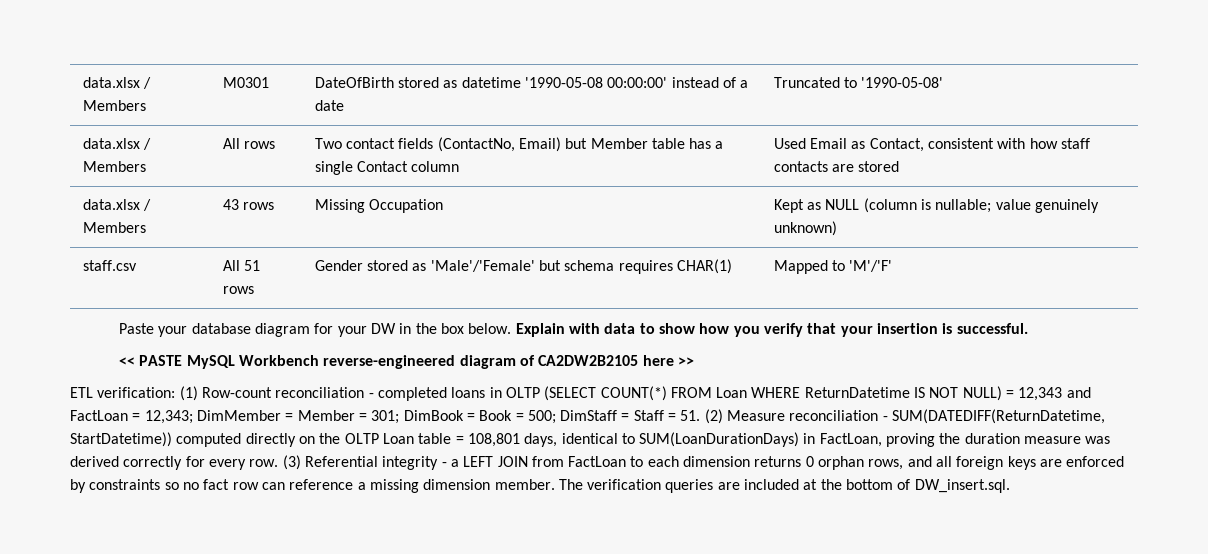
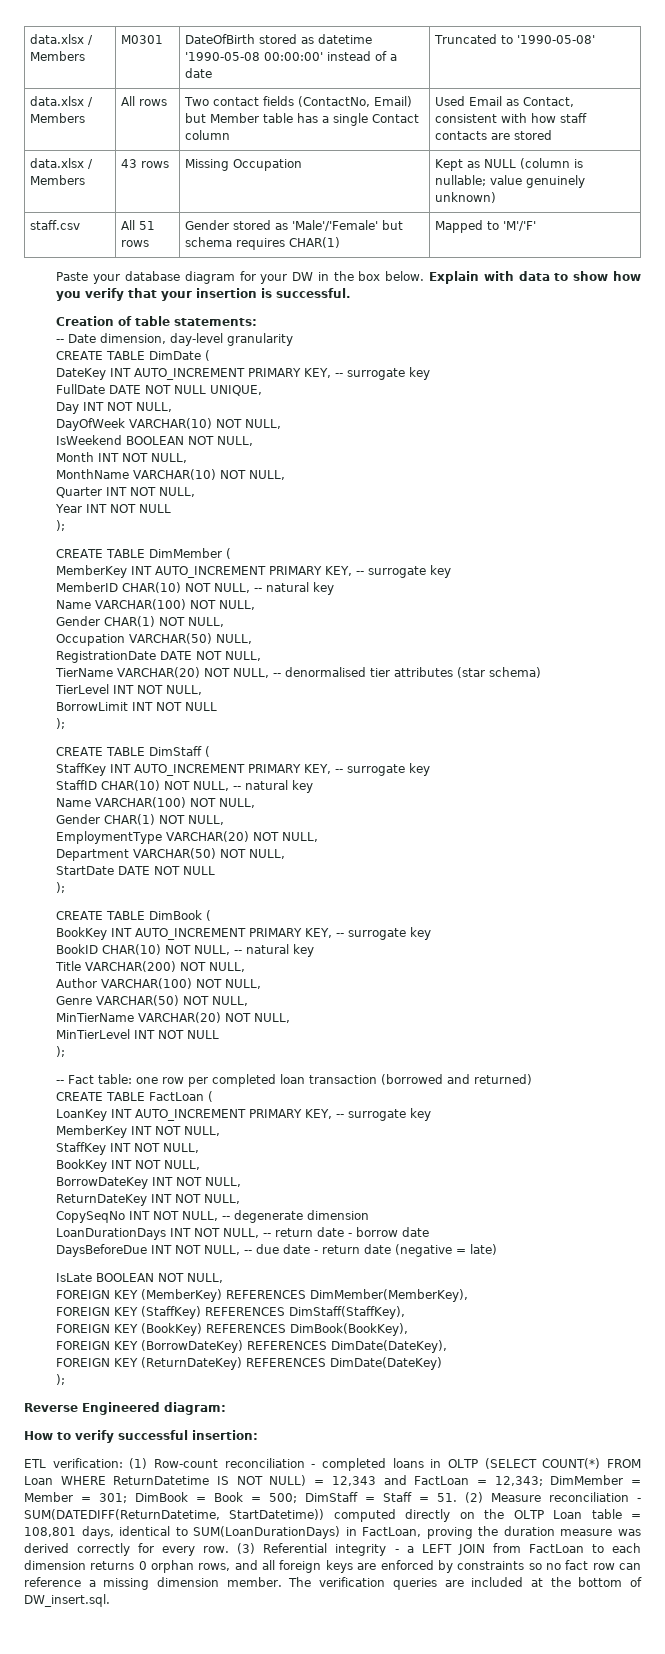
- << PASTE MySQL Workbench reverse-engineered diagram of CA2DW2B2105 here >>
+ Creation of table statements:
+ -- Date dimension, day-level granularity
+ CREATE TABLE DimDate (
+ DateKey INT AUTO_INCREMENT PRIMARY KEY, -- surrogate key
+ FullDate DATE NOT NULL UNIQUE,
+ Day INT NOT NULL,
+ DayOfWeek VARCHAR(10) NOT NULL,
+ IsWeekend BOOLEAN NOT NULL,
+ Month INT NOT NULL,
+ MonthName VARCHAR(10) NOT NULL,
+ Quarter INT NOT NULL,
+ Year INT NOT NULL
+ );
+ CREATE TABLE DimMember (
+ MemberKey INT AUTO_INCREMENT PRIMARY KEY, -- surrogate key
+ MemberID CHAR(10) NOT NULL, -- natural key
+ Name VARCHAR(100) NOT NULL,
+ Gender CHAR(1) NOT NULL,
+ Occupation VARCHAR(50) NULL,
+ RegistrationDate DATE NOT NULL,
+ TierName VARCHAR(20) NOT NULL, -- denormalised tier attributes (star schema)
+ TierLevel INT NOT NULL,
+ BorrowLimit INT NOT NULL
+ );
+ CREATE TABLE DimStaff (
+ StaffKey INT AUTO_INCREMENT PRIMARY KEY, -- surrogate key
+ StaffID CHAR(10) NOT NULL, -- natural key
+ Name VARCHAR(100) NOT NULL,
+ Gender CHAR(1) NOT NULL,
+ EmploymentType VARCHAR(20) NOT NULL,
+ Department VARCHAR(50) NOT NULL,
+ StartDate DATE NOT NULL
+ );
+ CREATE TABLE DimBook (
+ BookKey INT AUTO_INCREMENT PRIMARY KEY, -- surrogate key
+ BookID CHAR(10) NOT NULL, -- natural key
+ Title VARCHAR(200) NOT NULL,
+ Author VARCHAR(100) NOT NULL,
+ Genre VARCHAR(50) NOT NULL,
+ MinTierName VARCHAR(20) NOT NULL,
+ MinTierLevel INT NOT NULL
+ );
+ -- Fact table: one row per completed loan transaction (borrowed and returned)
+ CREATE TABLE FactLoan (
+ LoanKey INT AUTO_INCREMENT PRIMARY KEY, -- surrogate key
+ MemberKey INT NOT NULL,
+ StaffKey INT NOT NULL,
+ BookKey INT NOT NULL,
+ BorrowDateKey INT NOT NULL,
+ ReturnDateKey INT NOT NULL,
+ CopySeqNo INT NOT NULL, -- degenerate dimension
+ LoanDurationDays INT NOT NULL, -- return date - borrow date
+ DaysBeforeDue INT NOT NULL, -- due date - return date (negative = late)
+ IsLate BOOLEAN NOT NULL,
+ FOREIGN KEY (MemberKey) REFERENCES DimMember(MemberKey),
+ FOREIGN KEY (StaffKey) REFERENCES DimStaff(StaffKey),
+ FOREIGN KEY (BookKey) REFERENCES DimBook(BookKey),
+ FOREIGN KEY (BorrowDateKey) REFERENCES DimDate(DateKey),
+ FOREIGN KEY (ReturnDateKey) REFERENCES DimDate(DateKey)
+ );
+ Reverse Engineered diagram:
+ How to verify successful insertion:

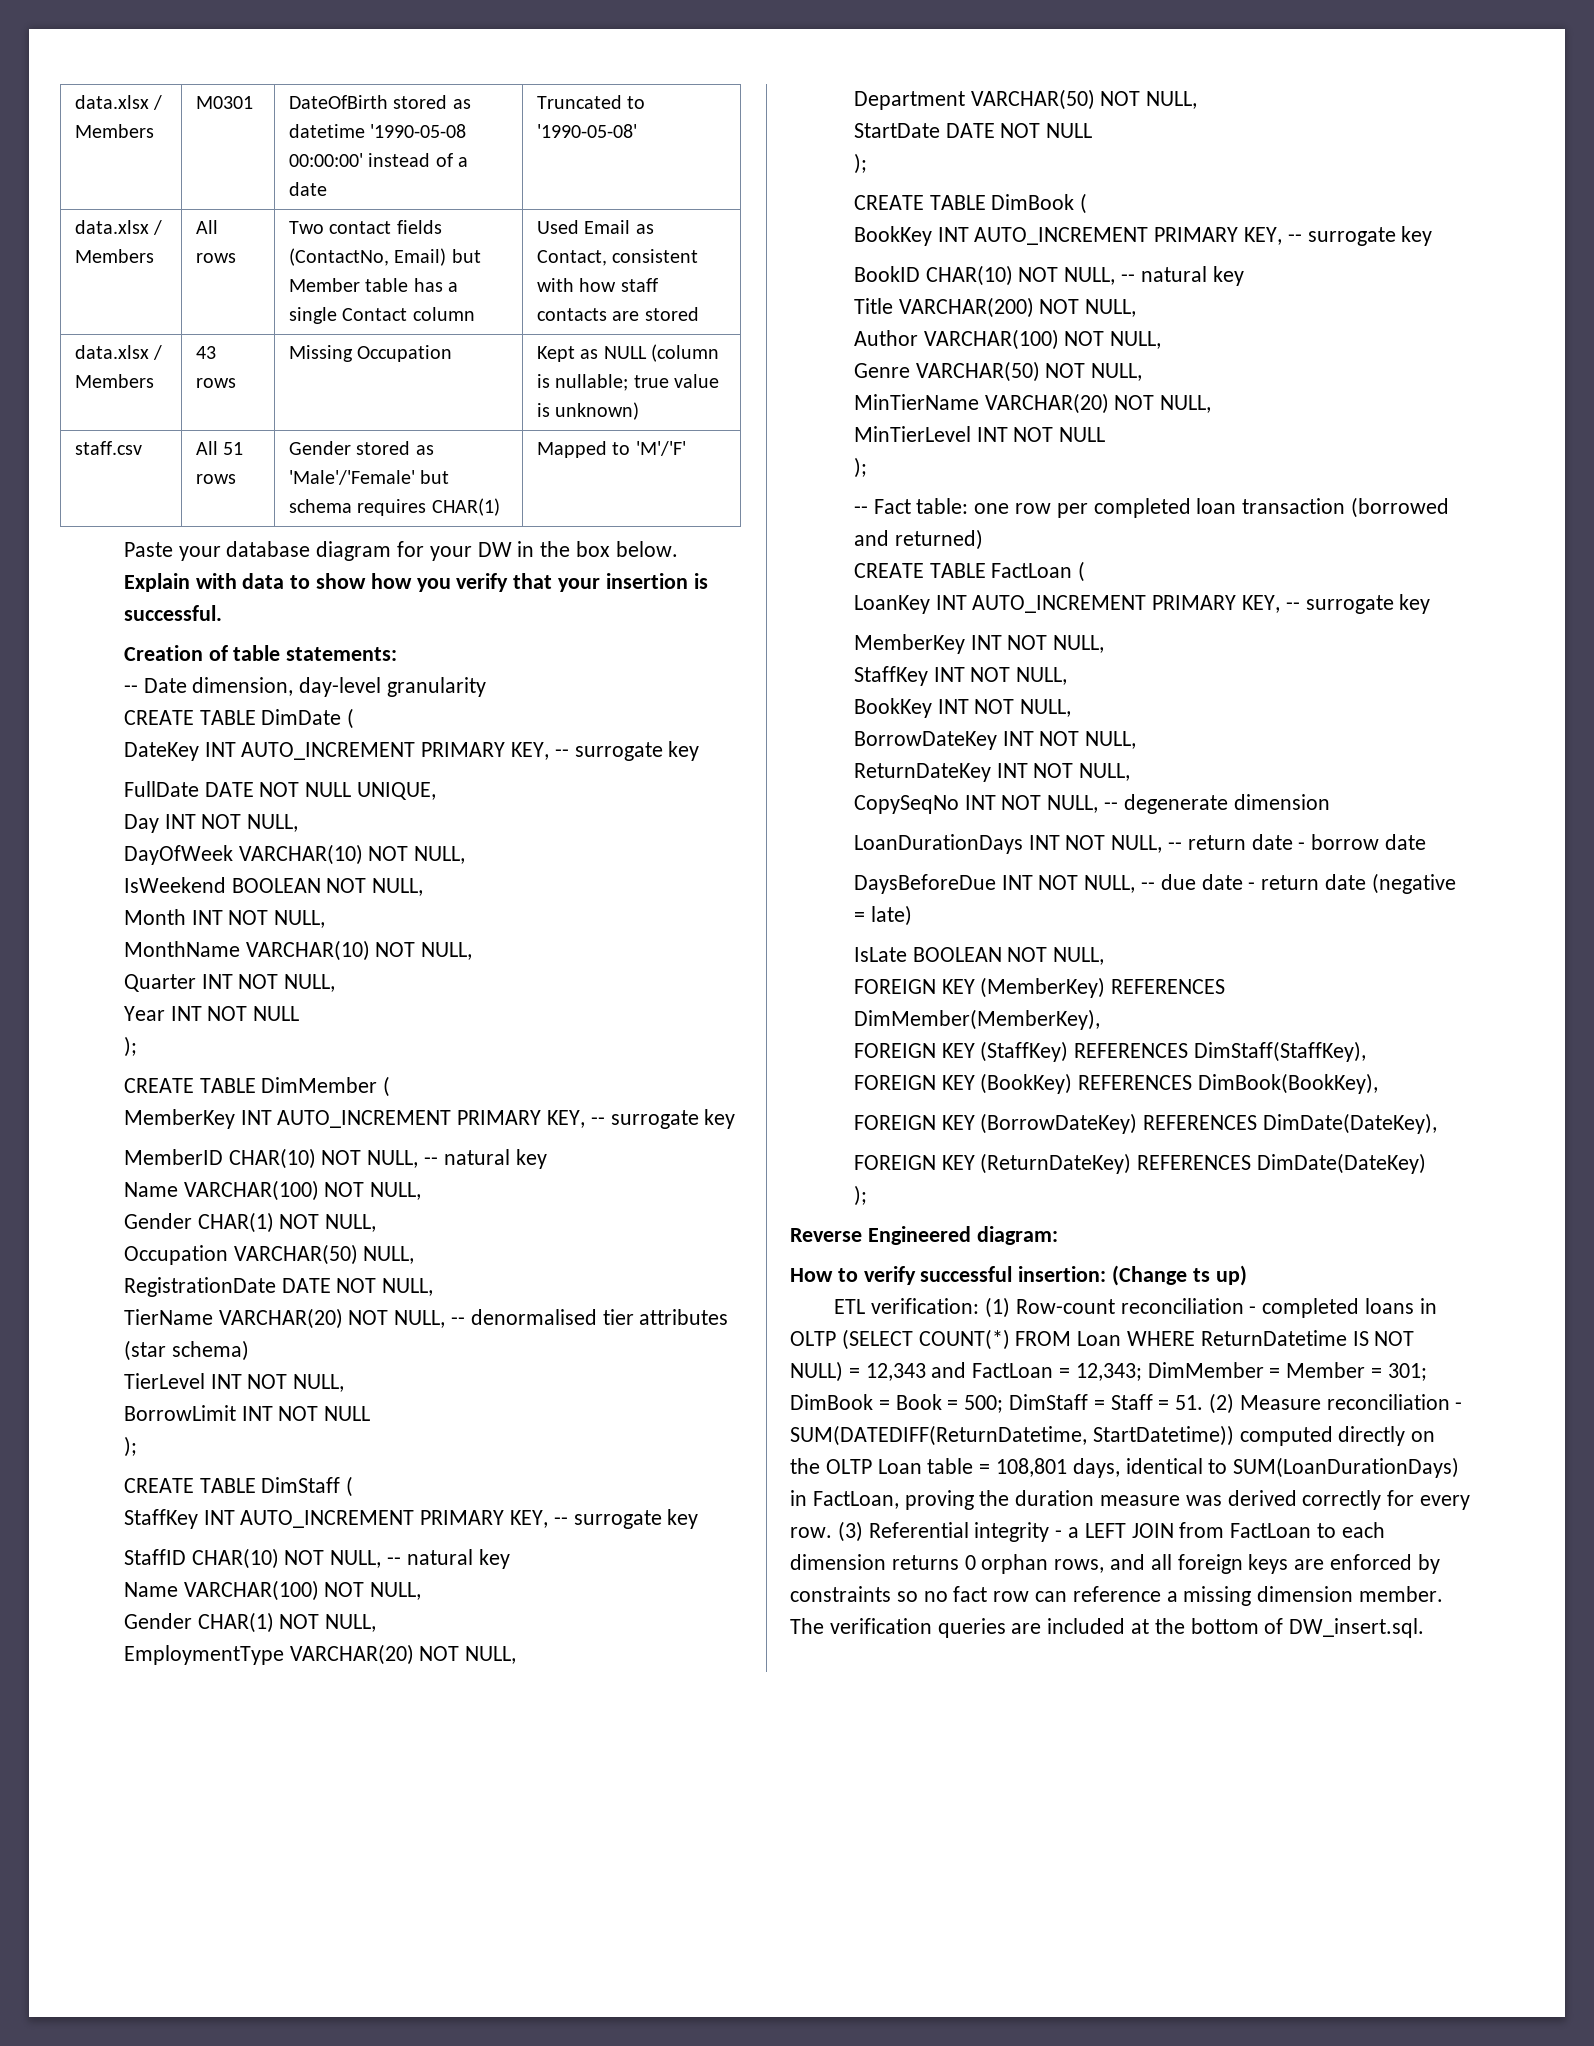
- data.xlsx / Members | 43 rows | Missing Occupation | Kept as NULL (column is nullable; value genuinely unknown)
+ data.xlsx / Members | 43 rows | Missing Occupation | Kept as NULL (column is nullable; true value is unknown)
- How to verify successful insertion:
+ How to verify successful insertion: (Change ts up)

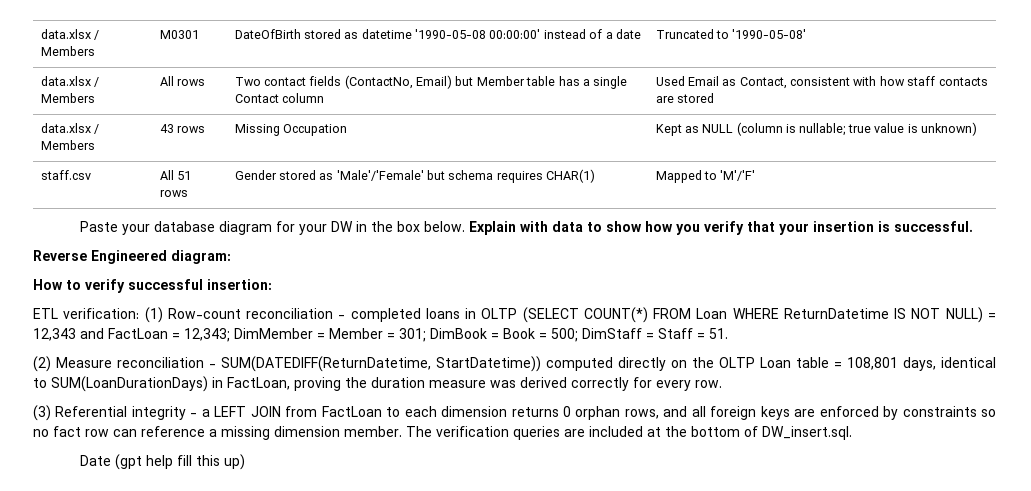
- Creation of table statements:
- -- Date dimension, day-level granularity
- CREATE TABLE DimDate (
- DateKey INT AUTO_INCREMENT PRIMARY KEY, -- surrogate key
- FullDate DATE NOT NULL UNIQUE,
- Day INT NOT NULL,
- DayOfWeek VARCHAR(10) NOT NULL,
- IsWeekend BOOLEAN NOT NULL,
- Month INT NOT NULL,
- MonthName VARCHAR(10) NOT NULL,
- Quarter INT NOT NULL,
- Year INT NOT NULL
- );
- CREATE TABLE DimMember (
- MemberKey INT AUTO_INCREMENT PRIMARY KEY, -- surrogate key
- MemberID CHAR(10) NOT NULL, -- natural key
- Name VARCHAR(100) NOT NULL,
- Gender CHAR(1) NOT NULL,
- Occupation VARCHAR(50) NULL,
- RegistrationDate DATE NOT NULL,
- TierName VARCHAR(20) NOT NULL, -- denormalised tier attributes (star schema)
- TierLevel INT NOT NULL,
- BorrowLimit INT NOT NULL
- );
- CREATE TABLE DimStaff (
- StaffKey INT AUTO_INCREMENT PRIMARY KEY, -- surrogate key
- StaffID CHAR(10) NOT NULL, -- natural key
- Name VARCHAR(100) NOT NULL,
- Gender CHAR(1) NOT NULL,
- EmploymentType VARCHAR(20) NOT NULL,
- Department VARCHAR(50) NOT NULL,
- StartDate DATE NOT NULL
- );
- CREATE TABLE DimBook (
- BookKey INT AUTO_INCREMENT PRIMARY KEY, -- surrogate key
- BookID CHAR(10) NOT NULL, -- natural key
- Title VARCHAR(200) NOT NULL,
- Author VARCHAR(100) NOT NULL,
- Genre VARCHAR(50) NOT NULL,
- MinTierName VARCHAR(20) NOT NULL,
- MinTierLevel INT NOT NULL
- );
- -- Fact table: one row per completed loan transaction (borrowed and returned)
- CREATE TABLE FactLoan (
- LoanKey INT AUTO_INCREMENT PRIMARY KEY, -- surrogate key
- MemberKey INT NOT NULL,
- StaffKey INT NOT NULL,
- BookKey INT NOT NULL,
- BorrowDateKey INT NOT NULL,
- ReturnDateKey INT NOT NULL,
- CopySeqNo INT NOT NULL, -- degenerate dimension
- LoanDurationDays INT NOT NULL, -- return date - borrow date
- DaysBeforeDue INT NOT NULL, -- due date - return date (negative = late)
- IsLate BOOLEAN NOT NULL,
- FOREIGN KEY (MemberKey) REFERENCES DimMember(MemberKey),
- FOREIGN KEY (StaffKey) REFERENCES DimStaff(StaffKey),
- FOREIGN KEY (BookKey) REFERENCES DimBook(BookKey),
- FOREIGN KEY (BorrowDateKey) REFERENCES DimDate(DateKey),
- FOREIGN KEY (ReturnDateKey) REFERENCES DimDate(DateKey)
- );
- How to verify successful insertion: (Change ts up)
+ How to verify successful insertion:
- DimStaff = Staff = 51. (2) Measure reconciliation - SUM(DATEDIFF(ReturnDatetime, StartDatetime)) computed directly on the OLTP Loan table = 108,801 days, identical to SUM(LoanDurationDays) in FactLoan, proving the duration measure was derived correctly for every row. (3) Referential integrity - a LEFT JOIN from FactLoan to each dimension returns 0 orphan rows, and all foreign keys are enforced by constraints so no fact row can reference a missing dimension member.
+ DimStaff = Staff = 51.
+ (2) Measure reconciliation - SUM(DATEDIFF(ReturnDatetime, StartDatetime)) computed directly on the OLTP Loan table = 108,801 days, identical to SUM(LoanDurationDays) in FactLoan, proving the duration measure was derived correctly for every row.
+ (3) Referential integrity - a LEFT JOIN from FactLoan to each dimension returns 0 orphan rows, and all foreign keys are enforced by constraints so no fact row can reference a missing dimension member.
+ Date (gpt help fill this up)

